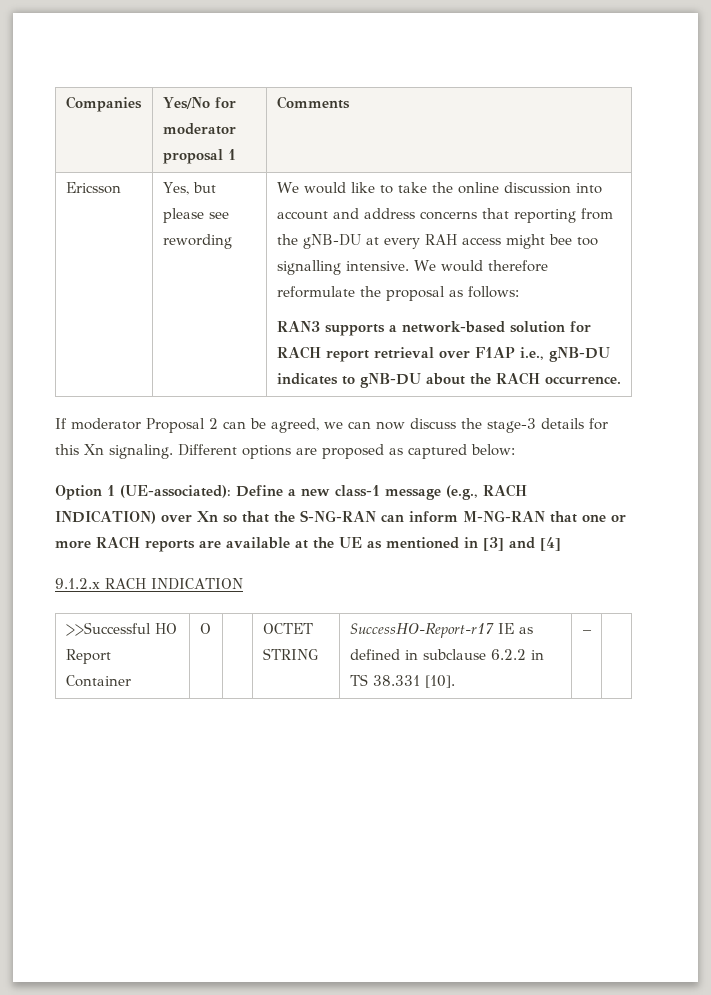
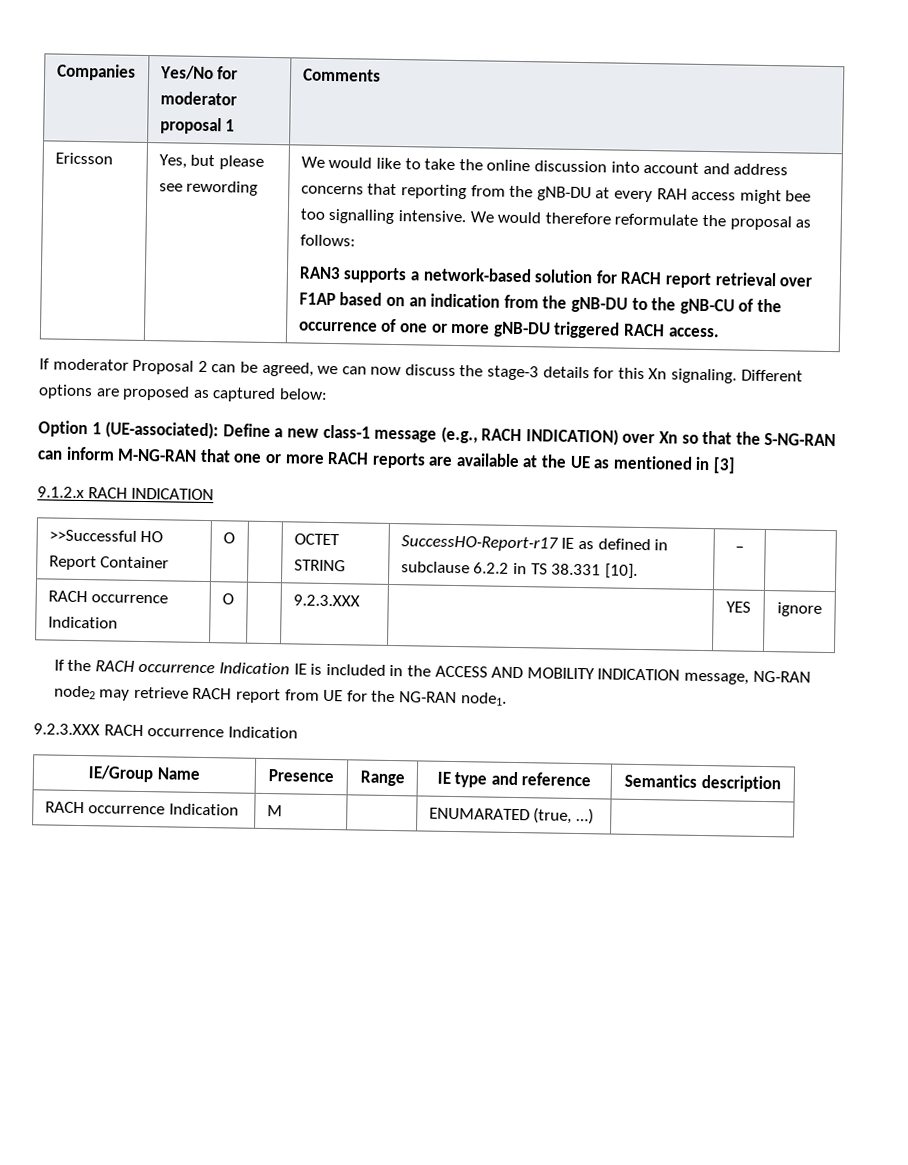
- RAN3 supports a network-based solution for RACH report retrieval over F1AP i.e., gNB-DU indicates to gNB-DU about the RACH occurrence.
+ RAN3 supports a network-based solution for RACH report retrieval over F1AP based on an indication from the gNB-DU to the gNB-CU of the occurrence of one or more gNB-DU triggered RACH access.
- Option 1 (UE-associated): Define a new class-1 message (e.g., RACH INDICATION) over Xn so that the S-NG-RAN can inform M-NG-RAN that one or more RACH reports are available at the UE as mentioned in [3] and [4]
+ Option 1 (UE-associated): Define a new class-1 message (e.g., RACH INDICATION) over Xn so that the S-NG-RAN can inform M-NG-RAN that one or more RACH reports are available at the UE as mentioned in [3]
+ RACH occurrence Indication | O | | 9.2.3.XXX | | YES | ignore
+ If the RACH occurrence Indication IE is included in the ACCESS AND MOBILITY INDICATION message, NG-RAN node2 may retrieve RACH report from UE for the NG-RAN node1.
+ 9.2.3.XXX RACH occurrence Indication
+ IE/Group Name | Presence | Range | IE type and reference | Semantics description
+ RACH occurrence Indication | M | | ENUMARATED (true, …) |

